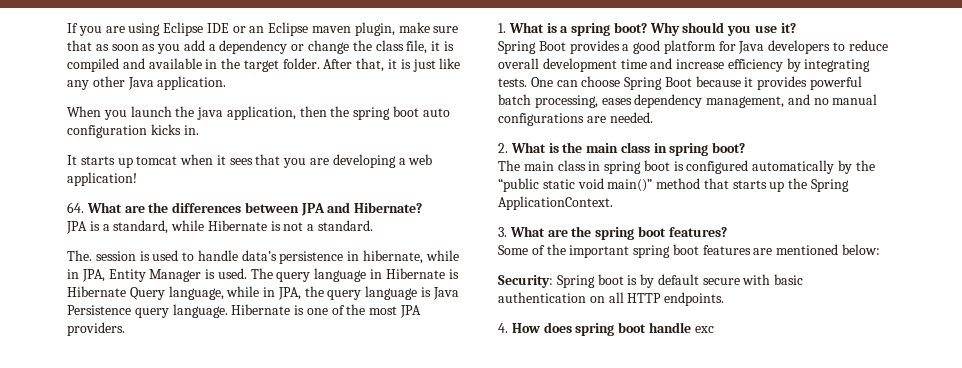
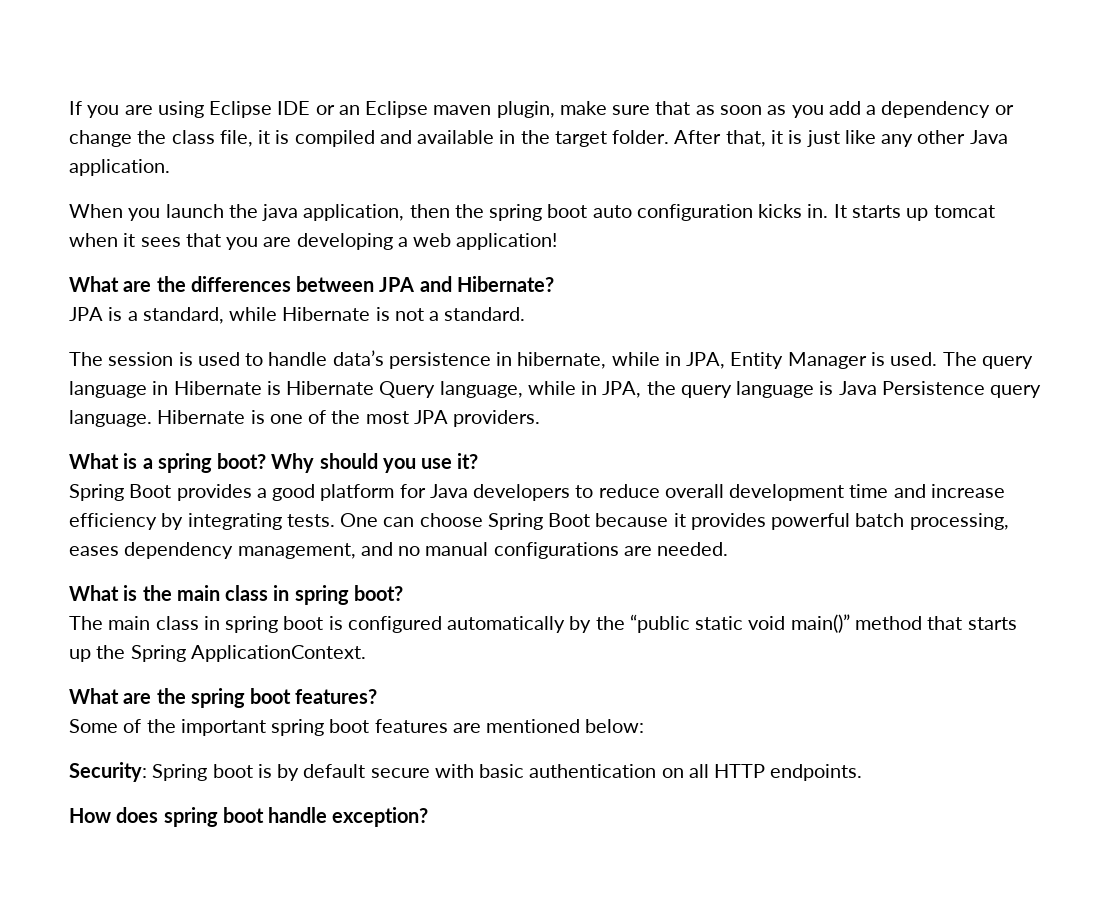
- When you launch the java application, then the spring boot auto configuration kicks in.
- It starts up tomcat when it sees that you are developing a web application!
+ When you launch the java application, then the spring boot auto configuration kicks in. It starts up tomcat when it sees that you are developing a web application!
- 64. What are the differences between JPA and Hibernate?
+ What are the differences between JPA and Hibernate?
- The. session is used to handle data’s persistence in hibernate, while in JPA, Entity Manager is used.
+ The session is used to handle data’s persistence in hibernate, while in JPA, Entity Manager is used.
- 1. What is a spring boot?
+ What is a spring boot?
- 2. What is the main class in spring boot?
+ What is the main class in spring boot?
- 3. What are the spring boot features?
+ What are the spring boot features?
- 4. How does spring boot handle exc
+ How does spring boot handle exception?

